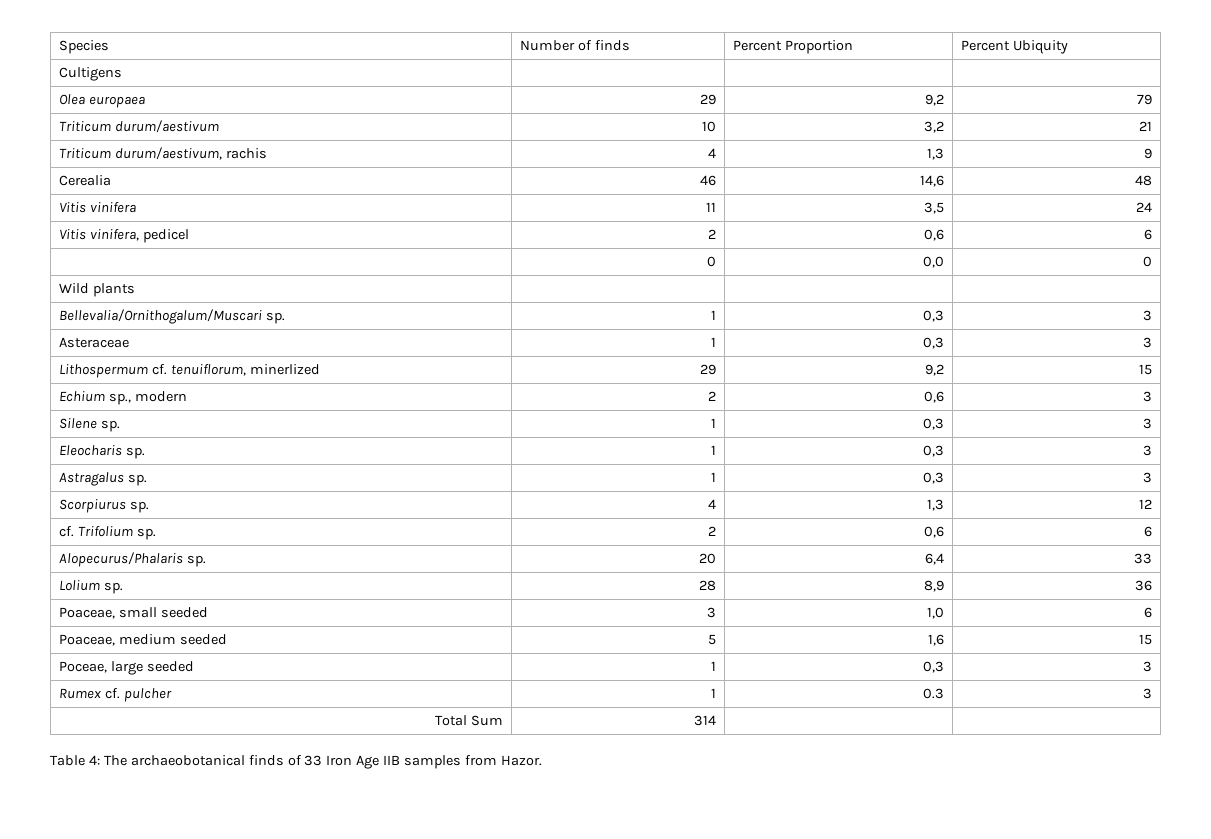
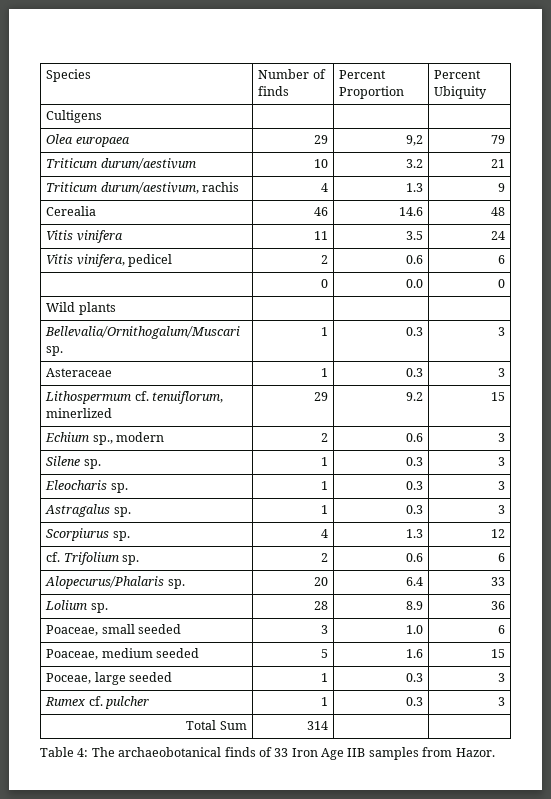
- Triticum durum/aestivum | 10 | 3,2 | 21
+ Triticum durum/aestivum | 10 | 3.2 | 21
- Triticum durum/aestivum, rachis | 4 | 1,3 | 9
+ Triticum durum/aestivum, rachis | 4 | 1.3 | 9
- Cerealia | 46 | 14,6 | 48
+ Cerealia | 46 | 14.6 | 48
- Vitis vinifera | 11 | 3,5 | 24
+ Vitis vinifera | 11 | 3.5 | 24
- Vitis vinifera, pedicel | 2 | 0,6 | 6
+ Vitis vinifera, pedicel | 2 | 0.6 | 6
- | 0 | 0,0 | 0
+ | 0 | 0.0 | 0
- Bellevalia/Ornithogalum/Muscari sp. | 1 | 0,3 | 3
+ Bellevalia/Ornithogalum/Muscari sp. | 1 | 0.3 | 3
- Asteraceae | 1 | 0,3 | 3
+ Asteraceae | 1 | 0.3 | 3
- Lithospermum cf. tenuiflorum, minerlized | 29 | 9,2 | 15
+ Lithospermum cf. tenuiflorum, minerlized | 29 | 9.2 | 15
- Echium sp., modern | 2 | 0,6 | 3
+ Echium sp., modern | 2 | 0.6 | 3
- Silene sp. | 1 | 0,3 | 3
+ Silene sp. | 1 | 0.3 | 3
- Eleocharis sp. | 1 | 0,3 | 3
+ Eleocharis sp. | 1 | 0.3 | 3
- Astragalus sp. | 1 | 0,3 | 3
+ Astragalus sp. | 1 | 0.3 | 3
- Scorpiurus sp. | 4 | 1,3 | 12
+ Scorpiurus sp. | 4 | 1.3 | 12
- cf. Trifolium sp. | 2 | 0,6 | 6
+ cf. Trifolium sp. | 2 | 0.6 | 6
- Alopecurus/Phalaris sp. | 20 | 6,4 | 33
+ Alopecurus/Phalaris sp. | 20 | 6.4 | 33
- Lolium sp. | 28 | 8,9 | 36
+ Lolium sp. | 28 | 8.9 | 36
- Poaceae, small seeded | 3 | 1,0 | 6
+ Poaceae, small seeded | 3 | 1.0 | 6
- Poaceae, medium seeded | 5 | 1,6 | 15
+ Poaceae, medium seeded | 5 | 1.6 | 15
- Poceae, large seeded | 1 | 0,3 | 3
+ Poceae, large seeded | 1 | 0.3 | 3

